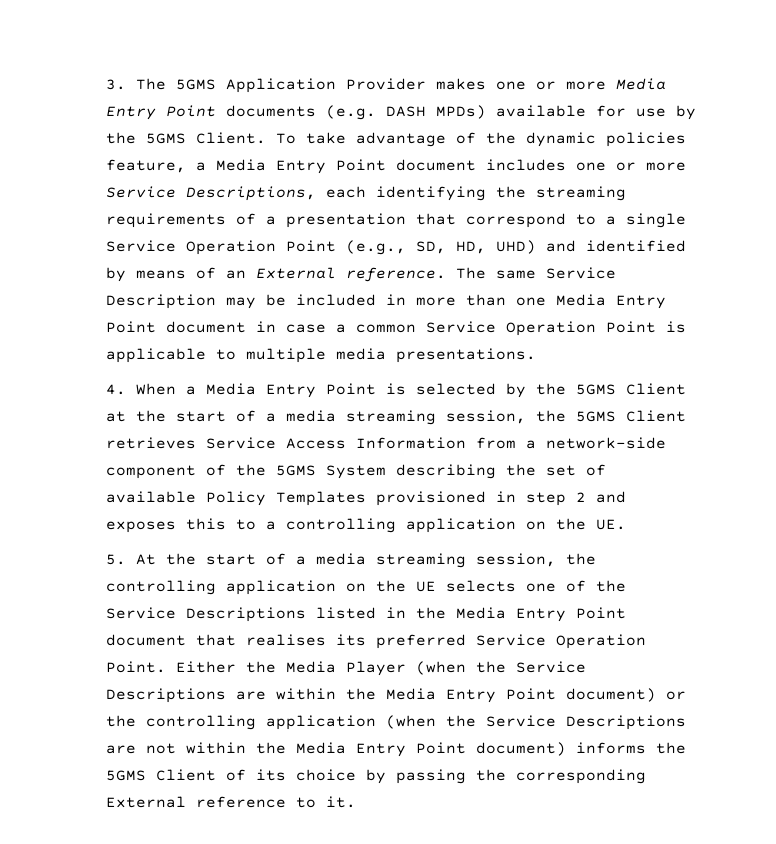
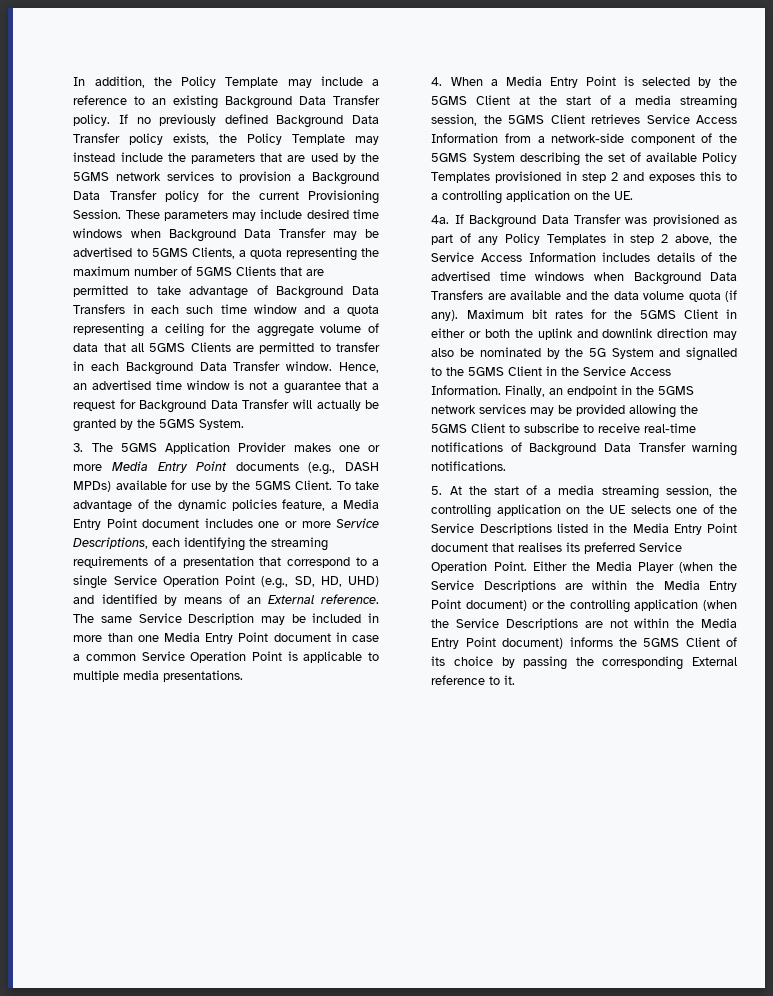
+ In addition, the Policy Template may include a reference to an existing Background Data Transfer policy. If no previously defined Background Data Transfer policy exists, the Policy Template may instead include the parameters that are used by the 5GMS network services to provision a Background Data Transfer policy for the current Provisioning Session. These parameters may include desired time windows when Background Data Transfer may be advertised to 5GMS Clients, a quota representing the maximum number of 5GMS Clients that are permitted to take advantage of Background Data Transfers in each such time window and a quota representing a ceiling for the aggregate volume of data that all 5GMS Clients are permitted to transfer in each Background Data Transfer window. Hence, an advertised time window is not a guarantee that a request for Background Data Transfer will actually be granted by the 5GMS System.
- 3. The 5GMS Application Provider makes one or more Media Entry Point documents (e.g. DASH MPDs) available for use by the 5GMS Client.
+ 3. The 5GMS Application Provider makes one or more Media Entry Point documents (e.g., DASH MPDs) available for use by the 5GMS Client.
+ 4a. If Background Data Transfer was provisioned as part of any Policy Templates in step 2 above, the Service Access Information includes details of the advertised time windows when Background Data Transfers are available and the data volume quota (if any). Maximum bit rates for the 5GMS Client in either or both the uplink and downlink direction may also be nominated by the 5G System and signalled to the 5GMS Client in the Service Access Information. Finally, an endpoint in the 5GMS network services may be provided allowing the 5GMS Client to subscribe to receive real-time notifications of Background Data Transfer warning notifications.

